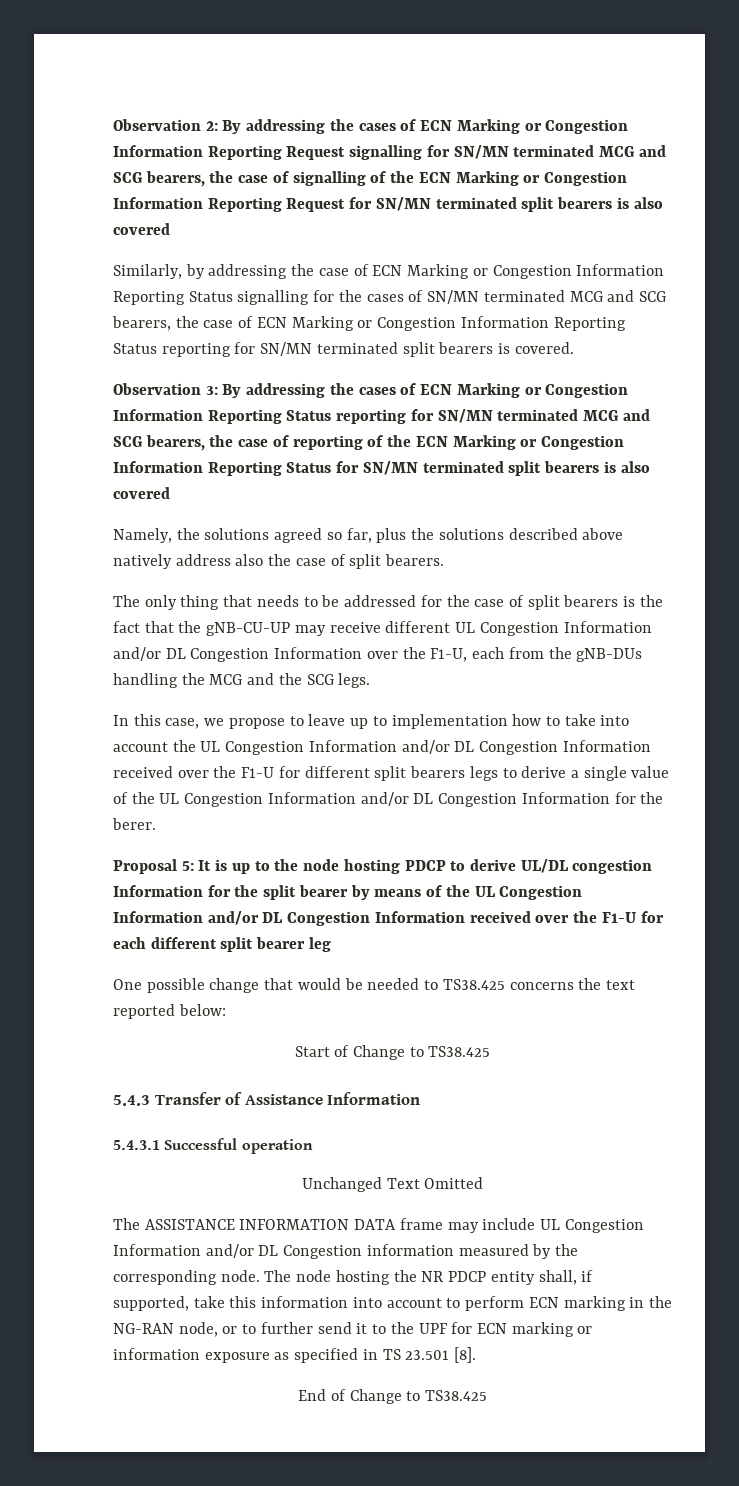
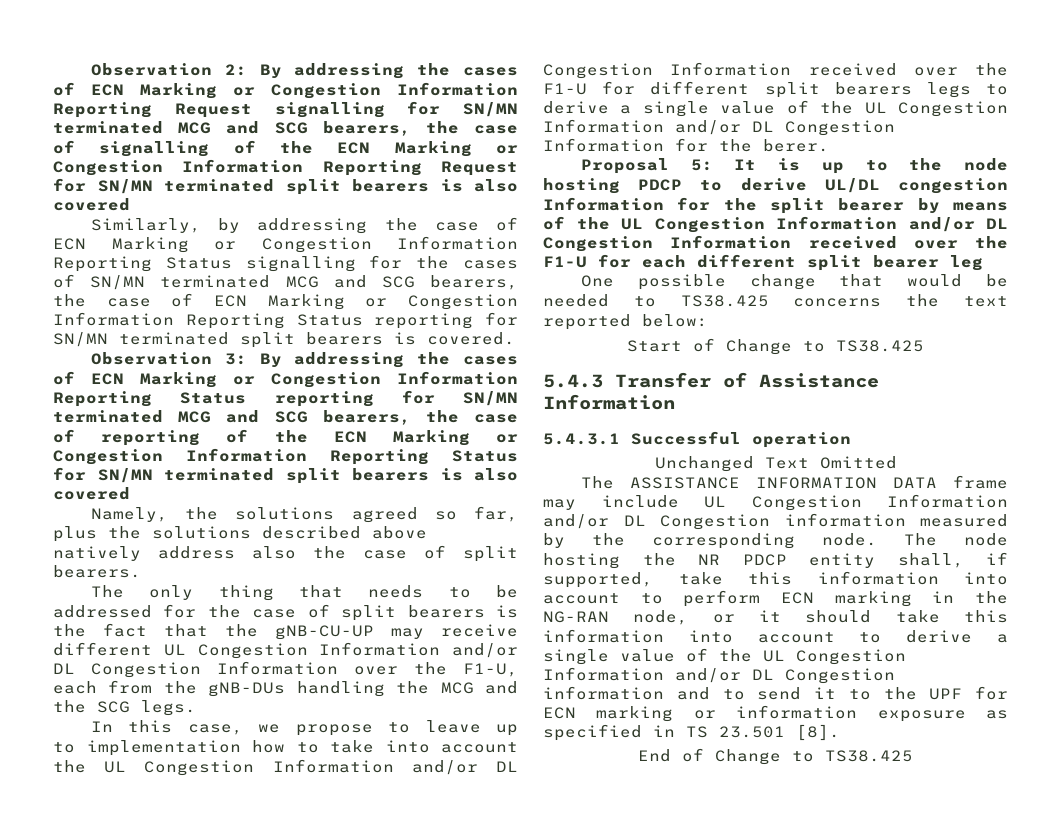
- The node hosting the NR PDCP entity shall, if supported, take this information into account to perform ECN marking in the NG-RAN node, or to further send it to the UPF for ECN marking or information exposure as specified in TS 23.501 [8].
+ The node hosting the NR PDCP entity shall, if supported, take this information into account to perform ECN marking in the NG-RAN node, or it should take this information into account to derive a single value of the UL Congestion Information and/or DL Congestion information and to send it to the UPF for ECN marking or information exposure as specified in TS 23.501 [8].

